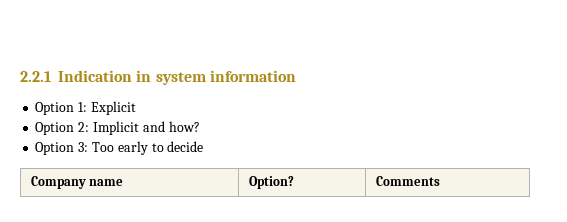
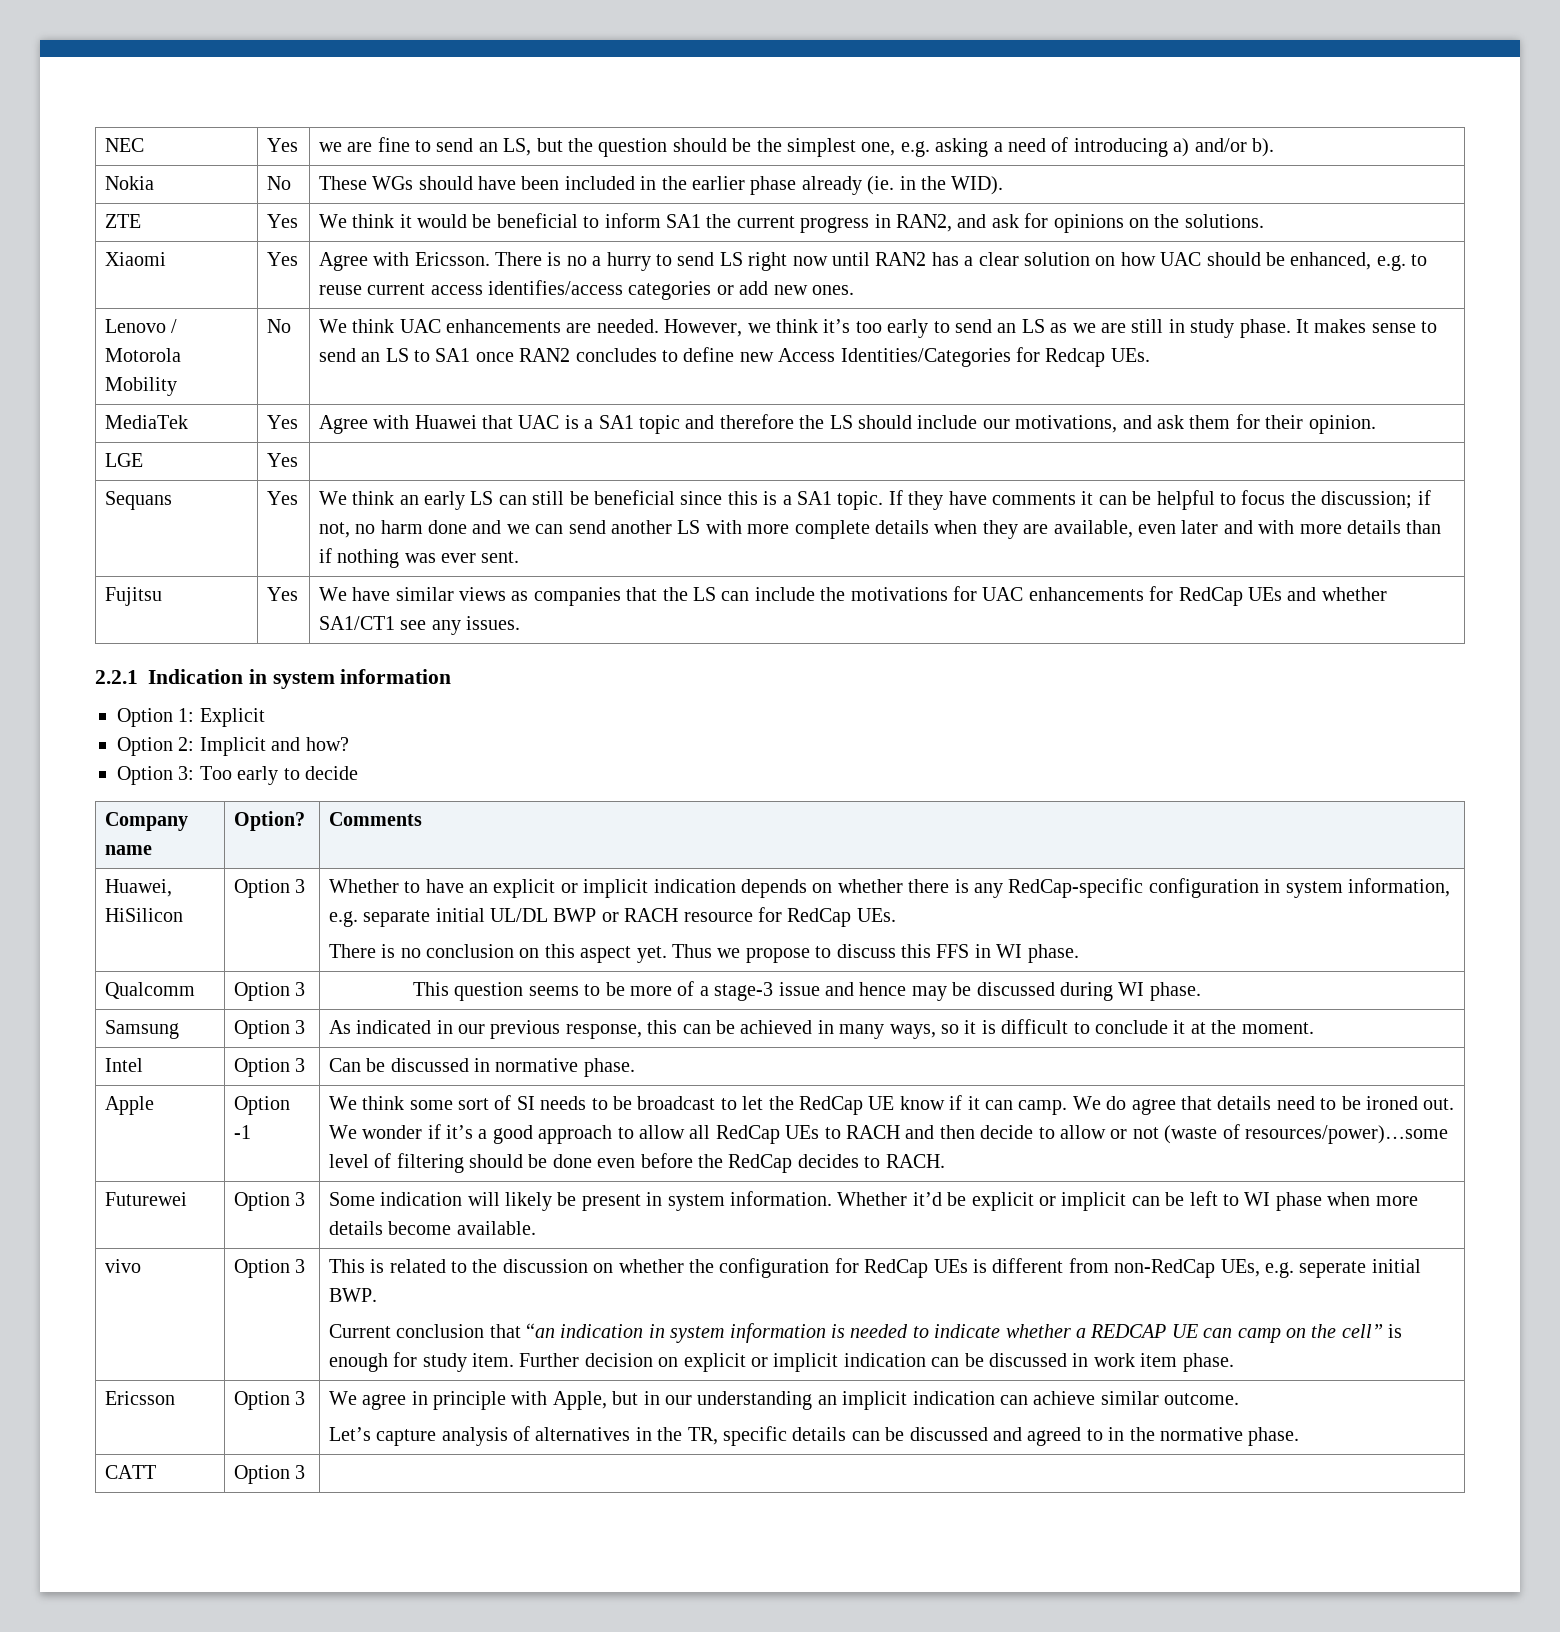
+ NEC | Yes | we are fine to send an LS, but the question should be the simplest one, e.g. asking a need of introducing a) and/or b).
+ Nokia | No | These WGs should have been included in the earlier phase already (ie. in the WID).
+ ZTE | Yes | We think it would be beneficial to inform SA1 the current progress in RAN2, and ask for opinions on the solutions.
+ Xiaomi | Yes | Agree with Ericsson. There is no a hurry to send LS right now until RAN2 has a clear solution on how UAC should be enhanced, e.g. to reuse current access identifies/access categories or add new ones.
+ Lenovo / Motorola Mobility | No | We think UAC enhancements are needed. However, we think it’s too early to send an LS as we are still in study phase. It makes sense to send an LS to SA1 once RAN2 concludes to define new Access Identities/Categories for Redcap UEs.
+ MediaTek | Yes | Agree with Huawei that UAC is a SA1 topic and therefore the LS should include our motivations, and ask them for their opinion.
+ LGE | Yes |
+ Sequans | Yes | We think an early LS can still be beneficial since this is a SA1 topic. If they have comments it can be helpful to focus the discussion; if not, no harm done and we can send another LS with more complete details when they are available, even later and with more details than if nothing was ever sent.
+ Fujitsu | Yes | We have similar views as companies that the LS can include the motivations for UAC enhancements for RedCap UEs and whether SA1/CT1 see any issues.
+ Huawei, HiSilicon | Option 3 | Whether to have an explicit or implicit indication depends on whether there is any RedCap-specific configuration in system information, e.g. separate initial UL/DL BWP or RACH resource for RedCap UEs.
+ There is no conclusion on this aspect yet. Thus we propose to discuss this FFS in WI phase.
+ Qualcomm | Option 3 | This question seems to be more of a stage-3 issue and hence may be discussed during WI phase.
+ Samsung | Option 3 | As indicated in our previous response, this can be achieved in many ways, so it is difficult to conclude it at the moment.
+ Intel | Option 3 | Can be discussed in normative phase.
+ Apple | Option -1 | We think some sort of SI needs to be broadcast to let the RedCap UE know if it can camp. We do agree that details need to be ironed out. We wonder if it’s a good approach to allow all RedCap UEs to RACH and then decide to allow or not (waste of resources/power)…some level of filtering should be done even before the RedCap decides to RACH.
+ Futurewei | Option 3 | Some indication will likely be present in system information. Whether it’d be explicit or implicit can be left to WI phase when more details become available.
+ vivo | Option 3 | This is related to the discussion on whether the configuration for RedCap UEs is different from non-RedCap UEs, e.g. seperate initial BWP.
+ Current conclusion that “an indication in system information is needed to indicate whether a REDCAP UE can camp on the cell” is enough for study item. Further decision on explicit or implicit indication can be discussed in work item phase.
+ Ericsson | Option 3 | We agree in principle with Apple, but in our understanding an implicit indication can achieve similar outcome.
+ Let’s capture analysis of alternatives in the TR, specific details can be discussed and agreed to in the normative phase.
+ CATT | Option 3 |

